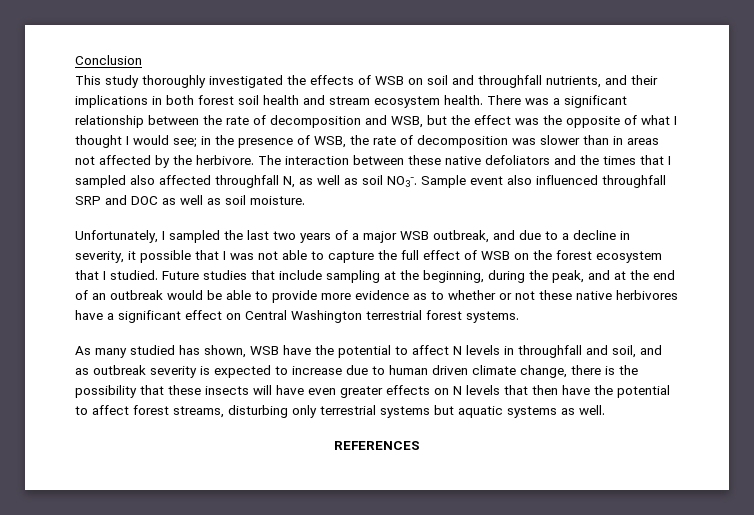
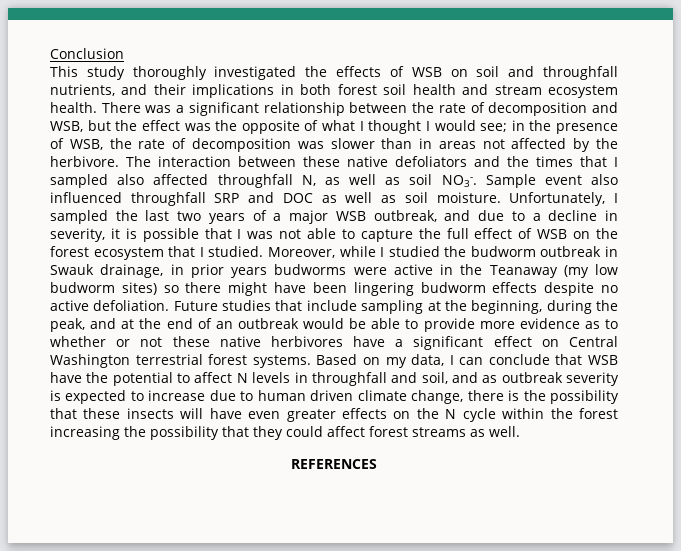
- Sample event also influenced throughfall SRP and DOC as well as soil moisture.
- Unfortunately, I sampled the last two years of a major WSB outbreak, and due to a decline in severity, it possible that I was not able to capture the full effect of WSB on the forest ecosystem that I studied.
+ Sample event also influenced throughfall SRP and DOC as well as soil moisture. Unfortunately, I sampled the last two years of a major WSB outbreak, and due to a decline in severity, it is possible that I was not able to capture the full effect of WSB on the forest ecosystem that I studied.
+ Moreover, while I studied the budworm outbreak in Swauk drainage, in prior years budworms were active in the Teanaway (my low budworm sites) so there might have been lingering budworm effects despite no active defoliation.
- Future studies that include sampling at the beginning, during the peak, and at the end of an outbreak would be able to provide more evidence as to whether or not these native herbivores have a significant effect on Central Washington terrestrial forest systems.
- As many studied has shown, WSB have the potential to affect N levels in throughfall and soil, and as outbreak severity is expected to increase due to human driven climate change, there is the possibility that these insects will have even greater effects on N levels that then have the potential to affect forest streams, disturbing only terrestrial systems but aquatic systems as well.
+ Future studies that include sampling at the beginning, during the peak, and at the end of an outbreak would be able to provide more evidence as to whether or not these native herbivores have a significant effect on Central Washington terrestrial forest systems. Based on my data, I can conclude that WSB have the potential to affect N levels in throughfall and soil, and as outbreak severity is expected to increase due to human driven climate change, there is the possibility that these insects will have even greater effects on the N cycle within the forest increasing the possibility that they could affect forest streams as well.

